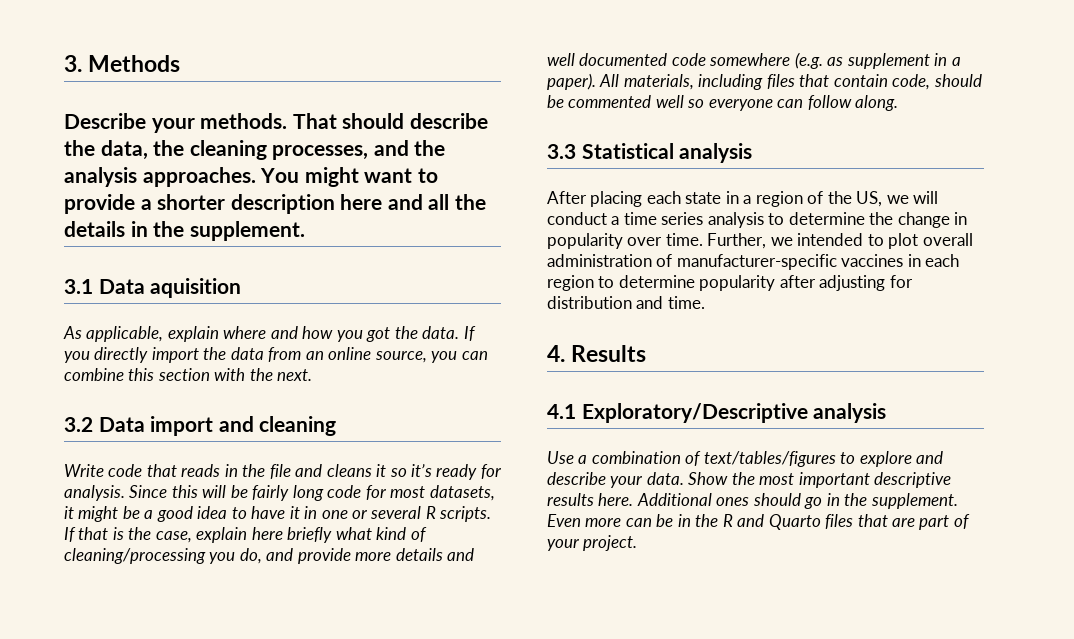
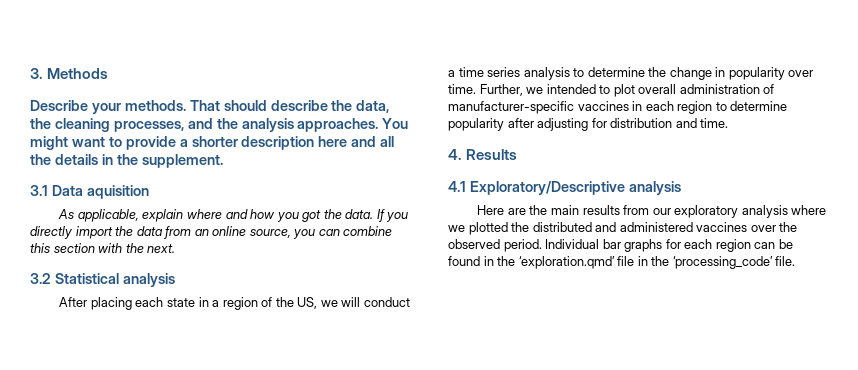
- 3.2 Data import and cleaning
- Write code that reads in the file and cleans it so it’s ready for analysis. Since this will be fairly long code for most datasets, it might be a good idea to have it in one or several R scripts. If that is the case, explain here briefly what kind of cleaning/processing you do, and provide more details and well documented code somewhere (e.g. as supplement in a paper). All materials, including files that contain code, should be commented well so everyone can follow along.
- 3.3 Statistical analysis
+ 3.2 Statistical analysis
- Use a combination of text/tables/figures to explore and describe your data. Show the most important descriptive results here. Additional ones should go in the supplement. Even more can be in the R and Quarto files that are part of your project.
+ Here are the main results from our exploratory analysis where we plotted the distributed and administered vaccines over the observed period. Individual bar graphs for each region can be found in the ‘exploration.qmd’ file in the ‘processing_code’ file.

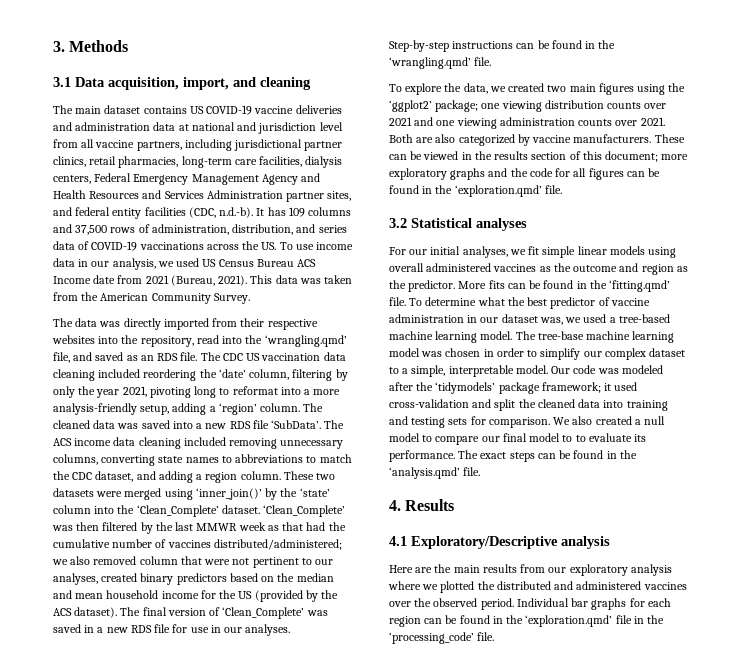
- Describe your methods. That should describe the data, the cleaning processes, and the analysis approaches. You might want to provide a shorter description here and all the details in the supplement.
- 3.1 Data aquisition
- As applicable, explain where and how you got the data. If you directly import the data from an online source, you can combine this section with the next.
- 3.2 Statistical analysis
- After placing each state in a region of the US, we will conduct a time series analysis to determine the change in popularity over time. Further, we intended to plot overall administration of manufacturer-specific vaccines in each region to determine popularity after adjusting for distribution and time.
+ 3.1 Data acquisition, import, and cleaning
+ The main dataset contains US COVID-19 vaccine deliveries and administration data at national and jurisdiction level from all vaccine partners, including jurisdictional partner clinics, retail pharmacies, long-term care facilities, dialysis centers, Federal Emergency Management Agency and Health Resources and Services Administration partner sites, and federal entity facilities (CDC, n.d.-b). It has 109 columns and 37,500 rows of administration, distribution, and series data of COVID-19 vaccinations across the US. To use income data in our analysis, we used US Census Bureau ACS Income date from 2021 (Bureau, 2021). This data was taken from the American Community Survey.
+ The data was directly imported from their respective websites into the repository, read into the ‘wrangling.qmd’ file, and saved as an RDS file. The CDC US vaccination data cleaning included reordering the ‘date’ column, filtering by only the year 2021, pivoting long to reformat into a more analysis-friendly setup, adding a ‘region’ column. The cleaned data was saved into a new RDS file ‘SubData’. The ACS income data cleaning included removing unnecessary columns, converting state names to abbreviations to match the CDC dataset, and adding a region column. These two datasets were merged using ‘inner_join()’ by the ‘state’ column into the ‘Clean_Complete’ dataset. ‘Clean_Complete’ was then filtered by the last MMWR week as that had the cumulative number of vaccines distributed/administered; we also removed column that were not pertinent to our analyses, created binary predictors based on the median and mean household income for the US (provided by the ACS dataset). The final version of ‘Clean_Complete’ was saved in a new RDS file for use in our analyses. Step-by-step instructions can be found in the ‘wrangling.qmd’ file.
+ To explore the data, we created two main figures using the ‘ggplot2’ package; one viewing distribution counts over 2021 and one viewing administration counts over 2021. Both are also categorized by vaccine manufacturers. These can be viewed in the results section of this document; more exploratory graphs and the code for all figures can be found in the ‘exploration.qmd’ file.
+ 3.2 Statistical analyses
+ For our initial analyses, we fit simple linear models using overall administered vaccines as the outcome and region as the predictor. More fits can be found in the ‘fitting.qmd’ file. To determine what the best predictor of vaccine administration in our dataset was, we used a tree-based machine learning model. The tree-base machine learning model was chosen in order to simplify our complex dataset to a simple, interpretable model. Our code was modeled after the ‘tidymodels’ package framework; it used cross-validation and split the cleaned data into training and testing sets for comparison. We also created a null model to compare our final model to to evaluate its performance. The exact steps can be found in the ‘analysis.qmd’ file.

